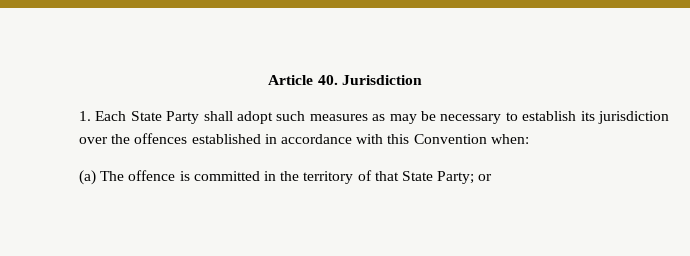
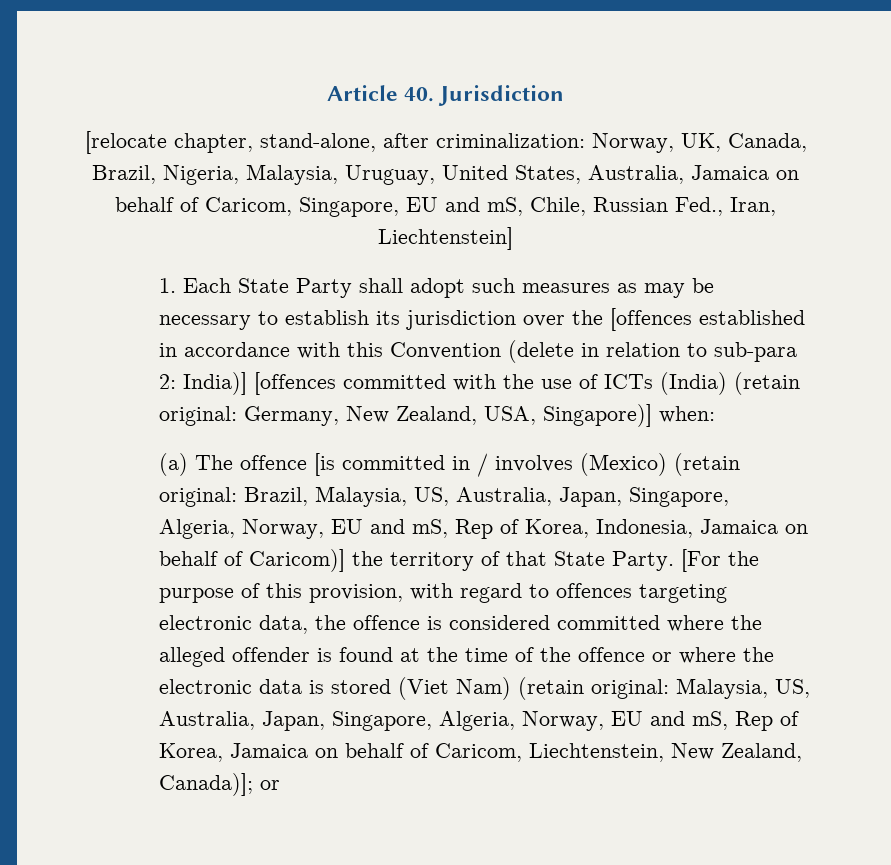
+ [relocate chapter, stand-alone, after criminalization: Norway, UK, Canada, Brazil, Nigeria, Malaysia, Uruguay, United States, Australia, Jamaica on behalf of Caricom, Singapore, EU and mS, Chile, Russian Fed., Iran, Liechtenstein]
- 1. Each State Party shall adopt such measures as may be necessary to establish its jurisdiction over the offences established in accordance with this Convention when:
+ 1. Each State Party shall adopt such measures as may be necessary to establish its jurisdiction over the [offences established in accordance with this Convention (delete in relation to sub-para 2: India)] [offences committed with the use of ICTs (India) (retain original: Germany, New Zealand, USA, Singapore)] when:
- (a) The offence is committed in the territory of that State Party; or
+ (a) The offence [is committed in / involves (Mexico) (retain original: Brazil, Malaysia, US, Australia, Japan, Singapore, Algeria, Norway, EU and mS, Rep of Korea, Indonesia, Jamaica on behalf of Caricom)] the territory of that State Party. [For the purpose of this provision, with regard to offences targeting electronic data, the offence is considered committed where the alleged offender is found at the time of the offence or where the electronic data is stored (Viet Nam) (retain original: Malaysia, US, Australia, Japan, Singapore, Algeria, Norway, EU and mS, Rep of Korea, Jamaica on behalf of Caricom, Liechtenstein, New Zealand, Canada)]; or

